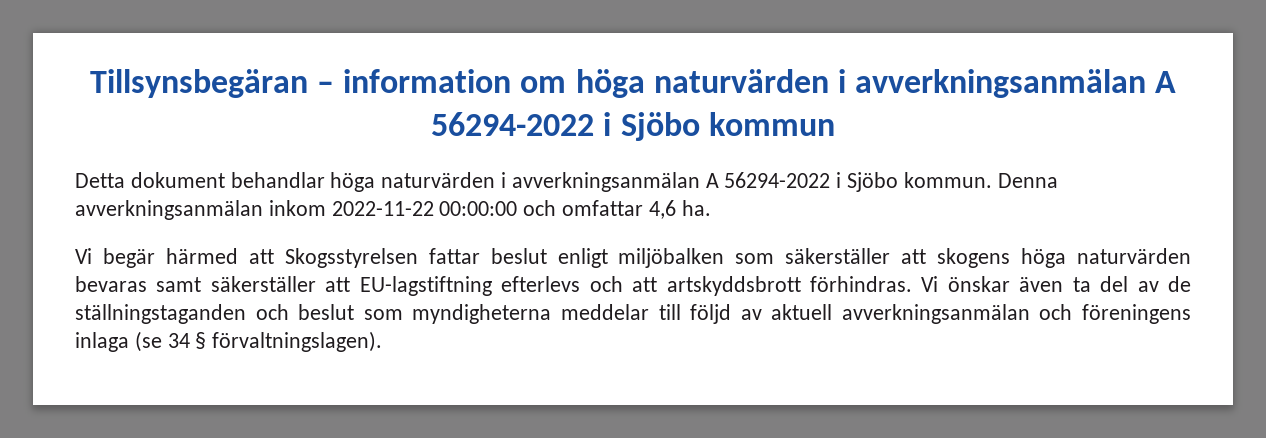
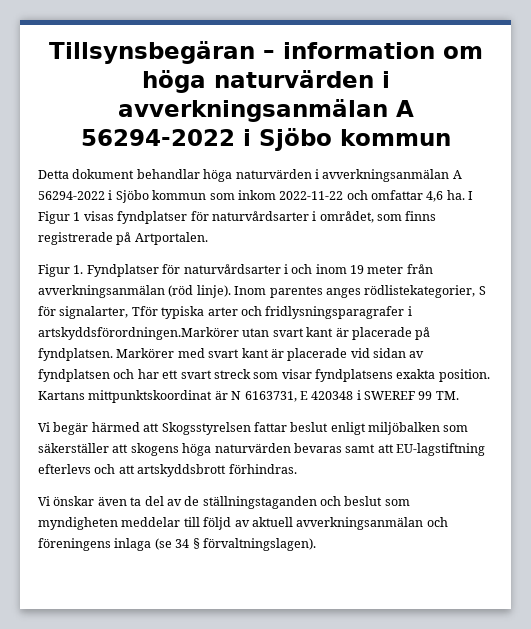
- Detta dokument behandlar höga naturvärden i avverkningsanmälan A 56294-2022 i Sjöbo kommun. Denna avverkningsanmälan inkom 2022-11-22 00:00:00 och omfattar 4,6 ha.
+ Detta dokument behandlar höga naturvärden i avverkningsanmälan A 56294-2022 i Sjöbo kommun som inkom 2022-11-22 och omfattar 4,6 ha. I Figur 1 visas fyndplatser för naturvårdsarter i området, som finns registrerade på Artportalen.
+ Figur 1. Fyndplatser för naturvårdsarter i och inom 19 meter från avverkningsanmälan (röd linje). Inom parentes anges rödlistekategorier, S för signalarter, Tför typiska arter och fridlysningsparagrafer i artskyddsförordningen.Markörer utan svart kant är placerade på fyndplatsen. Markörer med svart kant är placerade vid sidan av fyndplatsen och har ett svart streck som visar fyndplatsens exakta position. Kartans mittpunktskoordinat är N 6163731, E 420348 i SWEREF 99 TM.
- Vi begär härmed att Skogsstyrelsen fattar beslut enligt miljöbalken som säkerställer att skogens höga naturvärden bevaras samt säkerställer att EU-lagstiftning efterlevs och att artskyddsbrott förhindras. Vi önskar även ta del av de ställningstaganden och beslut som myndigheterna meddelar till följd av aktuell avverkningsanmälan och föreningens inlaga (se 34 § förvaltningslagen).
+ Vi begär härmed att Skogsstyrelsen fattar beslut enligt miljöbalken som säkerställer att skogens höga naturvärden bevaras samt att EU-lagstiftning efterlevs och att artskyddsbrott förhindras.
+ Vi önskar även ta del av de ställningstaganden och beslut som myndigheten meddelar till följd av aktuell avverkningsanmälan och föreningens inlaga (se 34 § förvaltningslagen).

